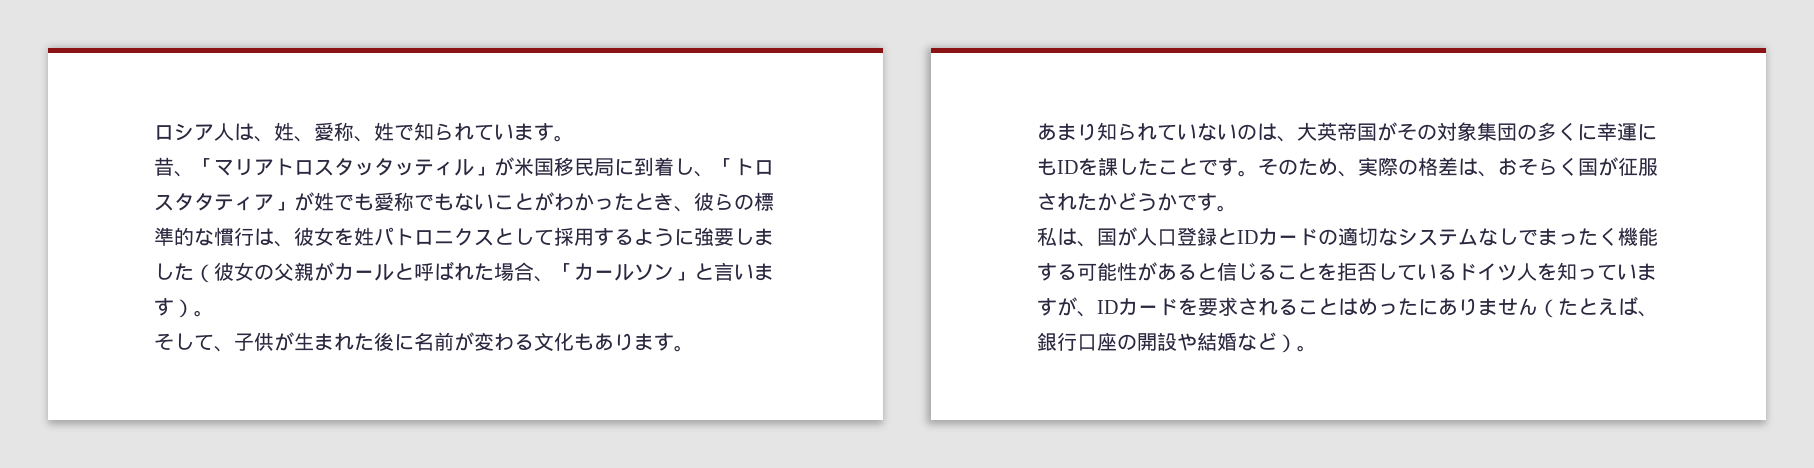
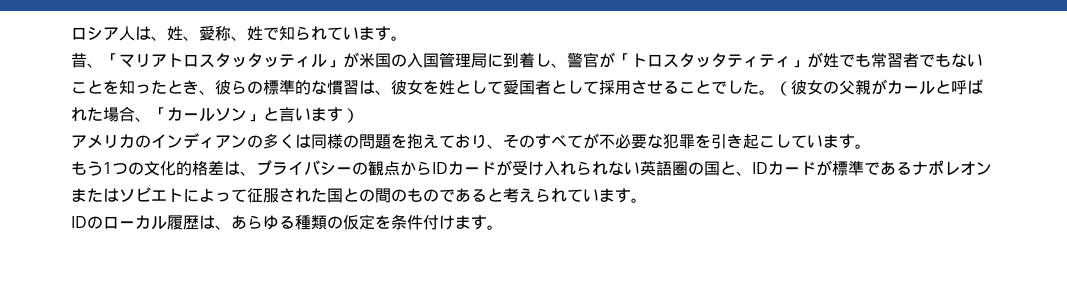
- 昔、「マリアトロスタッタッティル」が米国移民局に到着し、「トロスタタティア」が姓でも愛称でもないことがわかったとき、彼らの標準的な慣行は、彼女を姓パトロニクスとして採用するように強要しました（彼女の父親がカールと呼ばれた場合、「カールソン」と言います）。
- そして、子供が生まれた後に名前が変わる文化もあります。
- あまり知られていないのは、大英帝国がその対象集団の多くに幸運にもIDを課したことです。そのため、実際の格差は、おそらく国が征服されたかどうかです。
- 私は、国が人口登録とIDカードの適切なシステムなしでまったく機能する可能性があると信じることを拒否しているドイツ人を知っていますが、IDカードを要求されることはめったにありません（たとえば、銀行口座の開設や結婚など）。
+ 昔、「マリアトロスタッタッティル」が米国の入国管理局に到着し、警官が「トロスタッタティティ」が姓でも常習者でもないことを知ったとき、彼らの標準的な慣習は、彼女を姓として愛国者として採用させることでした。（彼女の父親がカールと呼ばれた場合、「カールソン」と言います）
+ アメリカのインディアンの多くは同様の問題を抱えており、そのすべてが不必要な犯罪を引き起こしています。
+ もう1つの文化的格差は、プライバシーの観点からIDカードが受け入れられない英語圏の国と、IDカードが標準であるナポレオンまたはソビエトによって征服された国との間のものであると考えられています。
+ IDのローカル履歴は、あらゆる種類の仮定を条件付けます。

